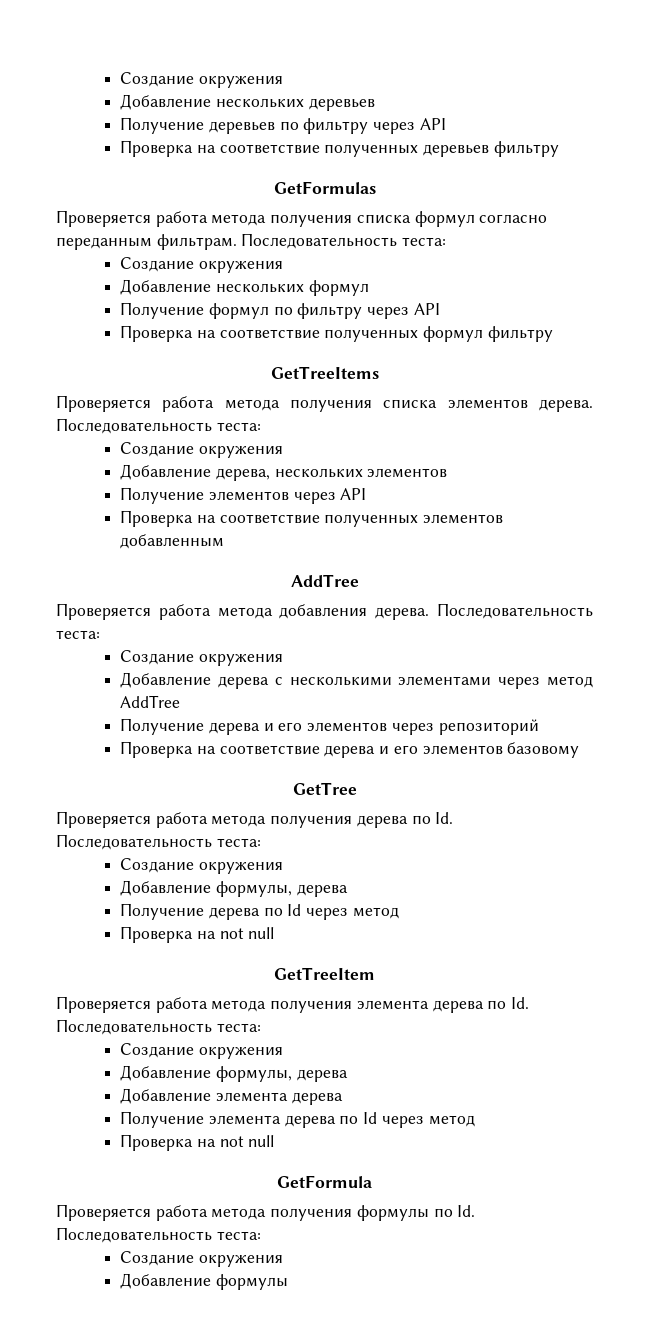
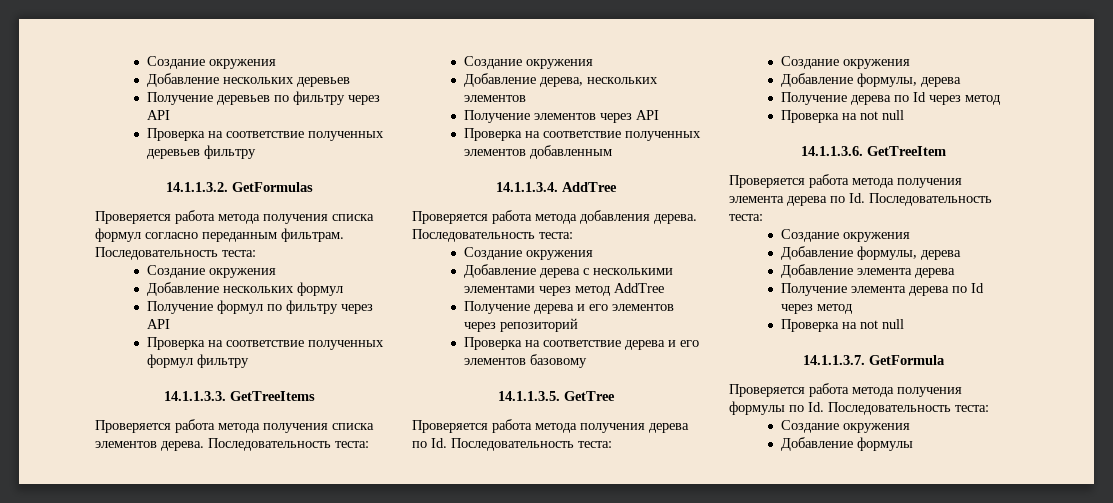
- GetFormulas
+ 14.1.1.3.2. GetFormulas
- GetTreeItems
+ 14.1.1.3.3. GetTreeItems
  Проверка на соответствие полученных элементов добавленным
- AddTree
+ 14.1.1.3.4. AddTree
- GetTree
+ 14.1.1.3.5. GetTree
- GetTreeItem
+ 14.1.1.3.6. GetTreeItem
- GetFormula
+ 14.1.1.3.7. GetFormula

